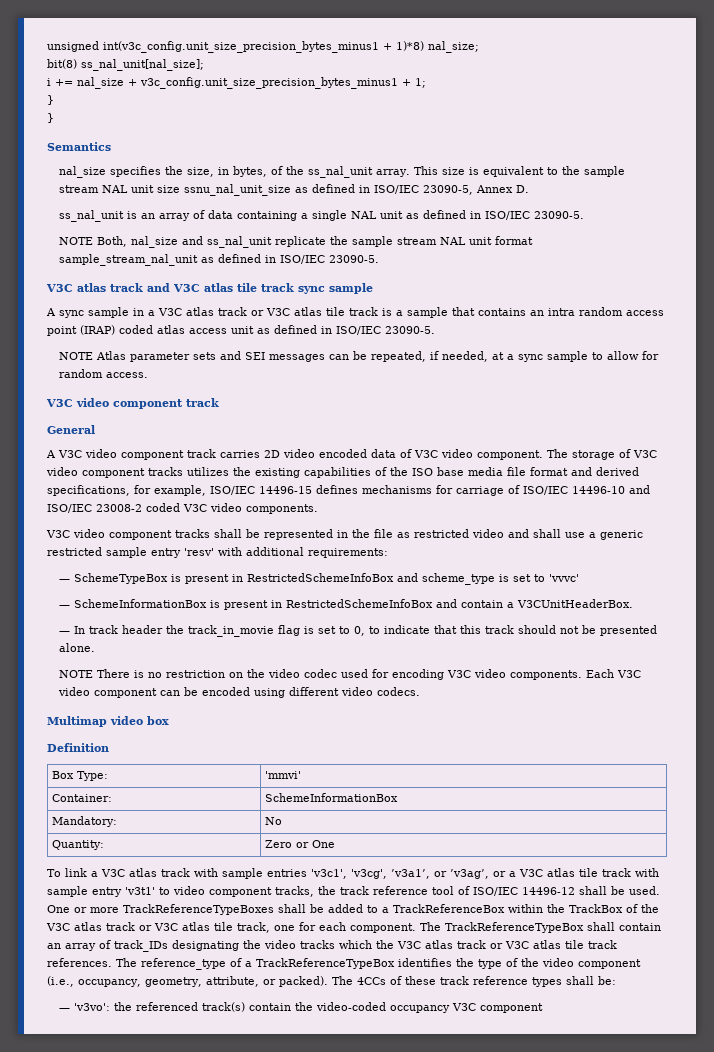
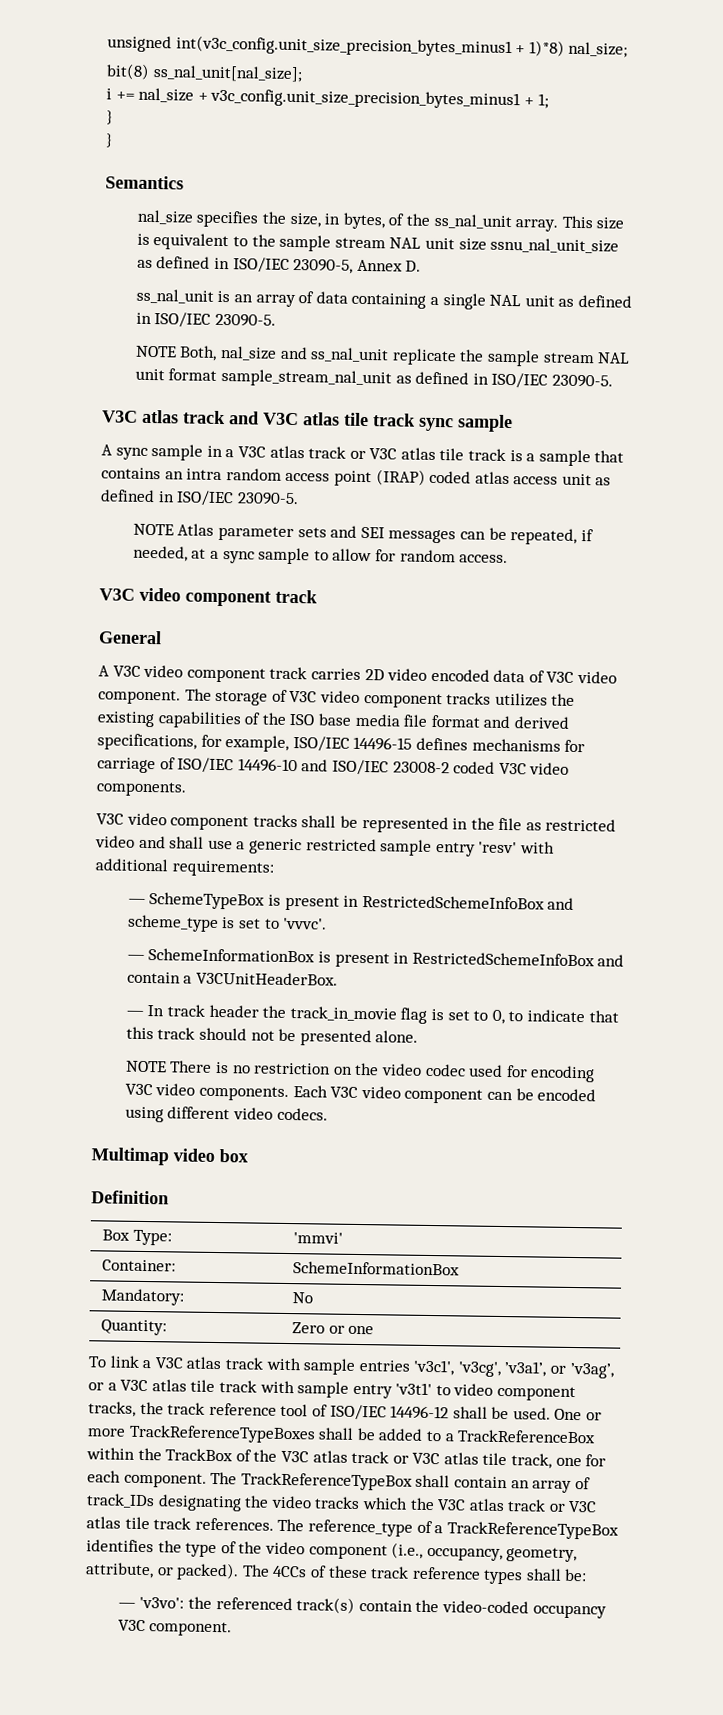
- — SchemeTypeBox is present in RestrictedSchemeInfoBox and scheme_type is set to 'vvvc'
+ — SchemeTypeBox is present in RestrictedSchemeInfoBox and scheme_type is set to 'vvvc'.
- Quantity: | Zero or One
+ Quantity: | Zero or one
- — 'v3vo': the referenced track(s) contain the video-coded occupancy V3C component
+ — 'v3vo': the referenced track(s) contain the video-coded occupancy V3C component.

